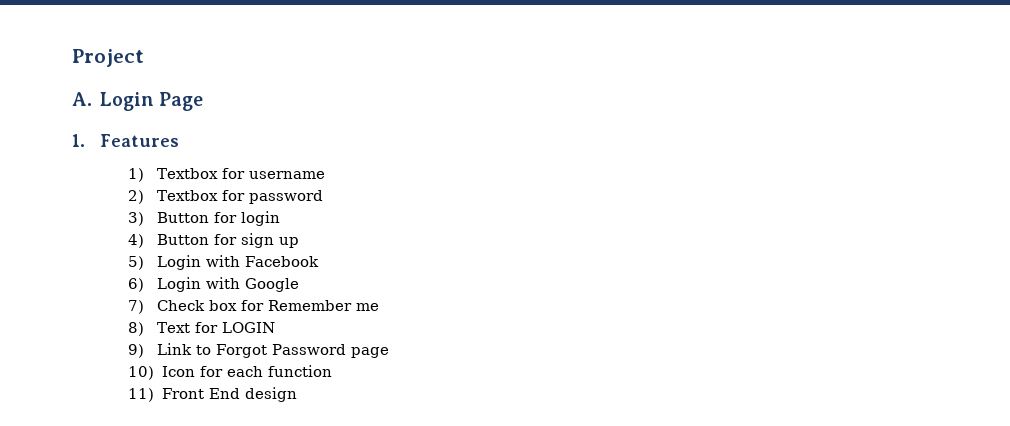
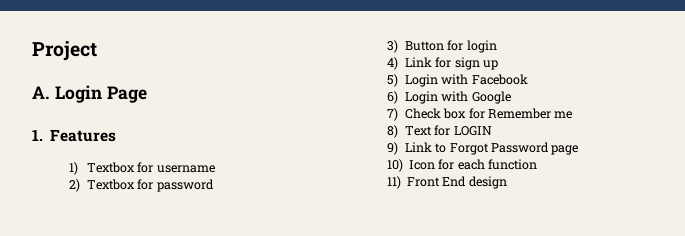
- 4) Button for sign up
+ 4) Link for sign up

